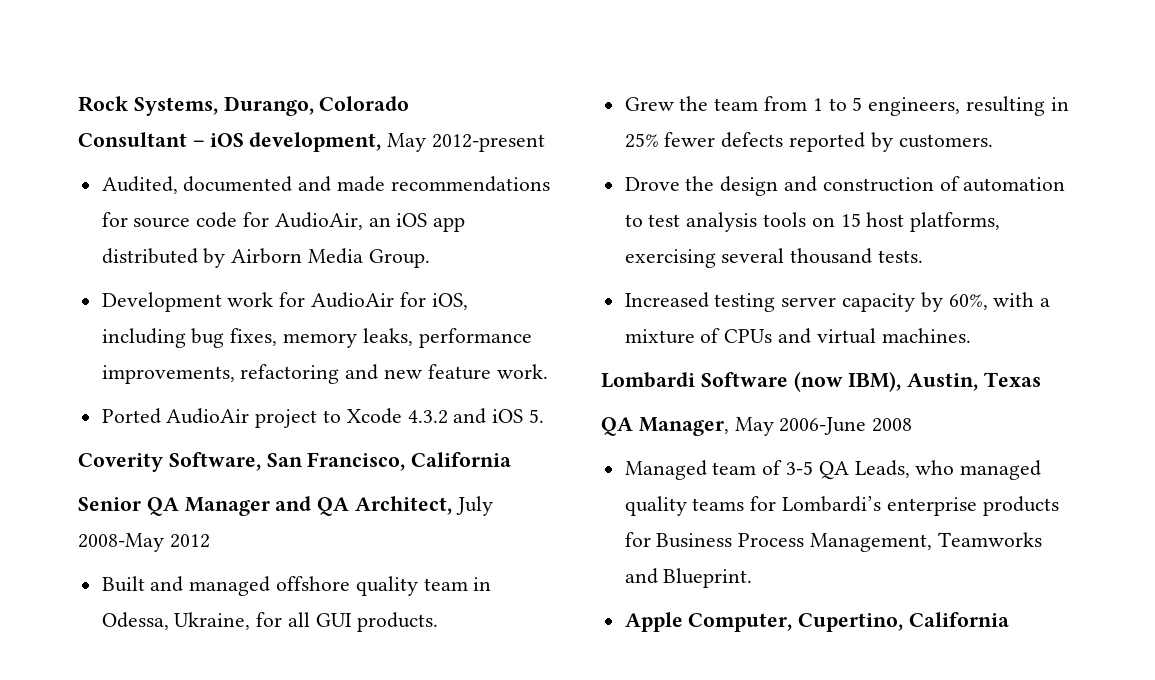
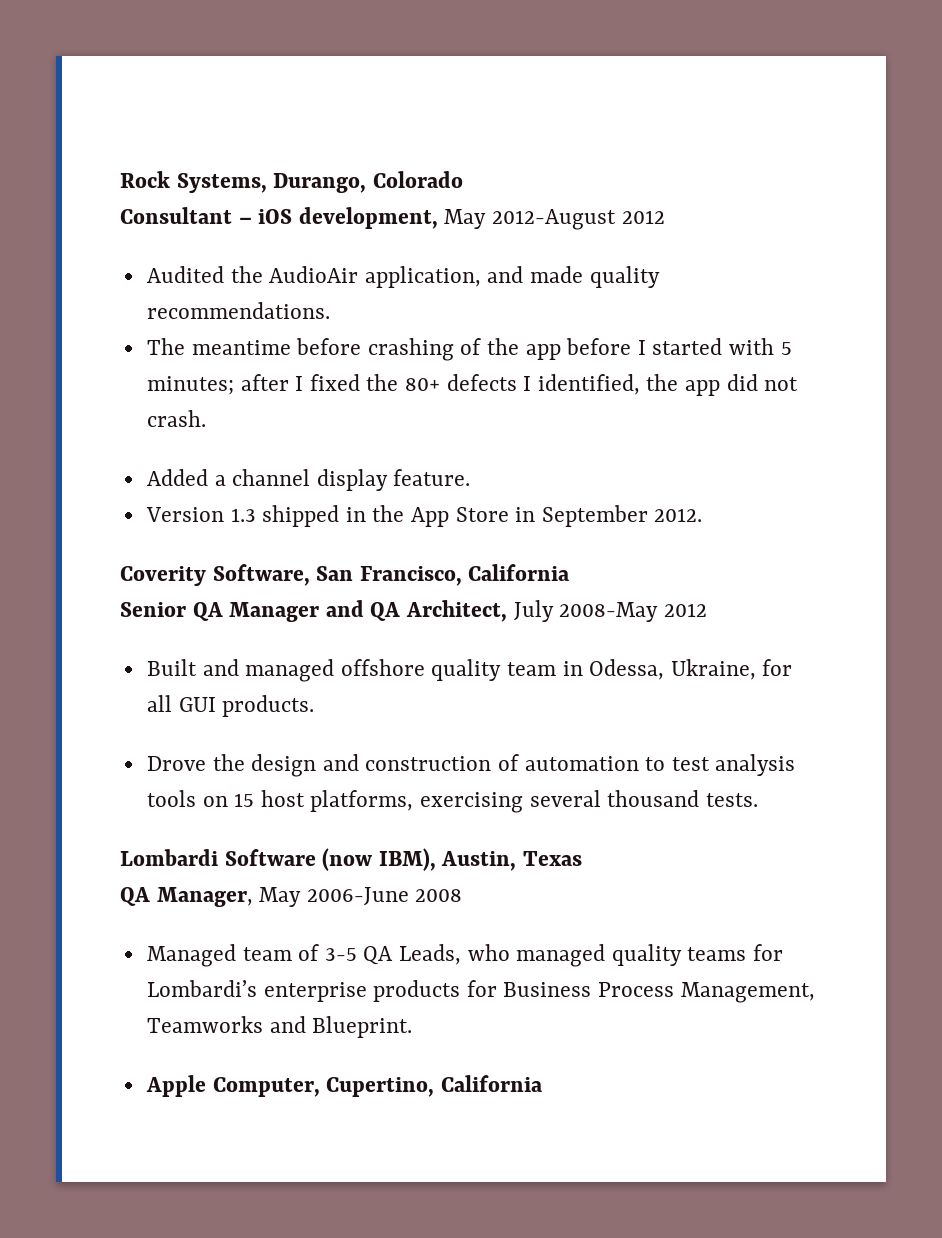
- Consultant – iOS development, May 2012-present
- Audited, documented and made recommendations for source code for AudioAir, an iOS app distributed by Airborn Media Group.
- Development work for AudioAir for iOS, including bug fixes, memory leaks, performance improvements, refactoring and new feature work.
- Ported AudioAir project to Xcode 4.3.2 and iOS 5.
+ Consultant – iOS development, May 2012-August 2012
+ Audited the AudioAir application, and made quality recommendations.
+ The meantime before crashing of the app before I started with 5 minutes; after I fixed the 80+ defects I identified, the app did not crash.
+ Added a channel display feature.
+ Version 1.3 shipped in the App Store in September 2012.
- Grew the team from 1 to 5 engineers, resulting in 25% fewer defects reported by customers.
- Increased testing server capacity by 60%, with a mixture of CPUs and virtual machines.

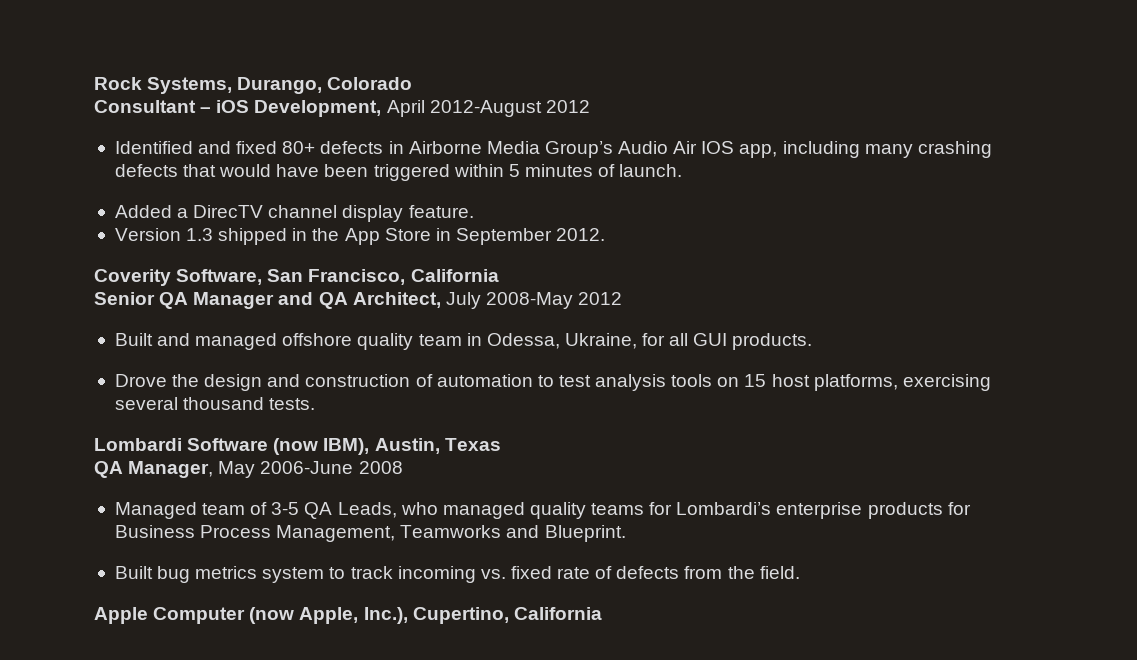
- Consultant – iOS development, May 2012-August 2012
+ Consultant – iOS Development, April 2012-August 2012
- Audited the AudioAir application, and made quality recommendations.
- The meantime before crashing of the app before I started with 5 minutes; after I fixed the 80+ defects I identified, the app did not crash.
+ Identified and fixed 80+ defects in Airborne Media Group’s Audio Air IOS app, including many crashing defects that would have been triggered within 5 minutes of launch.
- Added a channel display feature.
+ Added a DirecTV channel display feature.
- Apple Computer, Cupertino, California
+ Built bug metrics system to track incoming vs. fixed rate of defects from the field.
+ Apple Computer (now Apple, Inc.), Cupertino, California

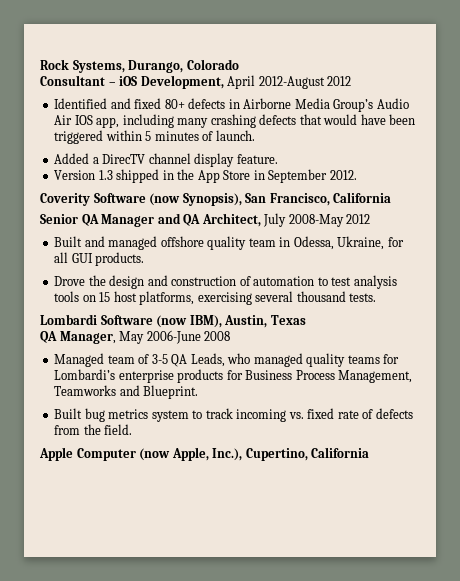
- Coverity Software, San Francisco, California
+ Coverity Software (now Synopsis), San Francisco, California

